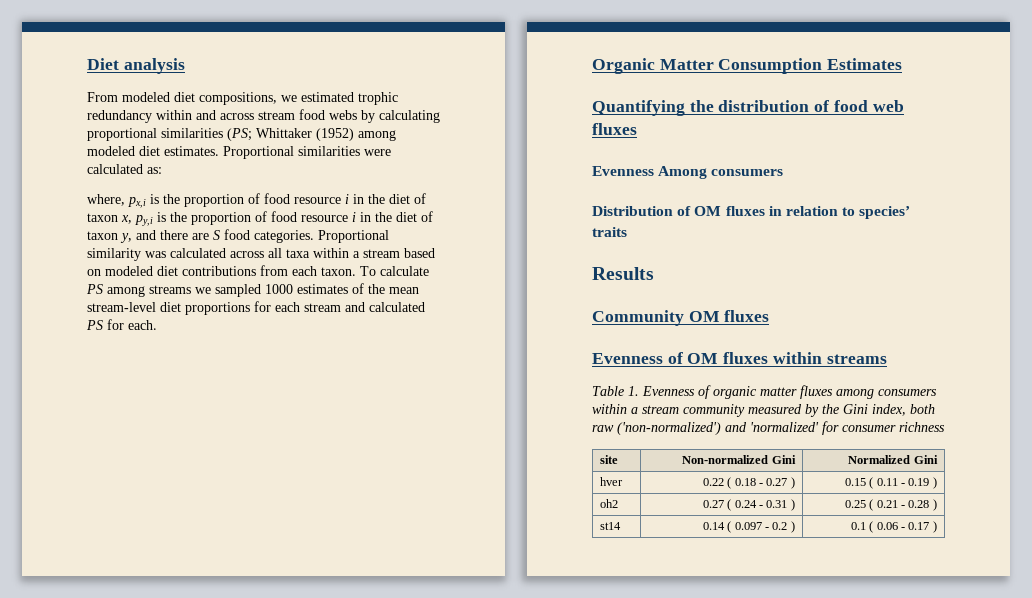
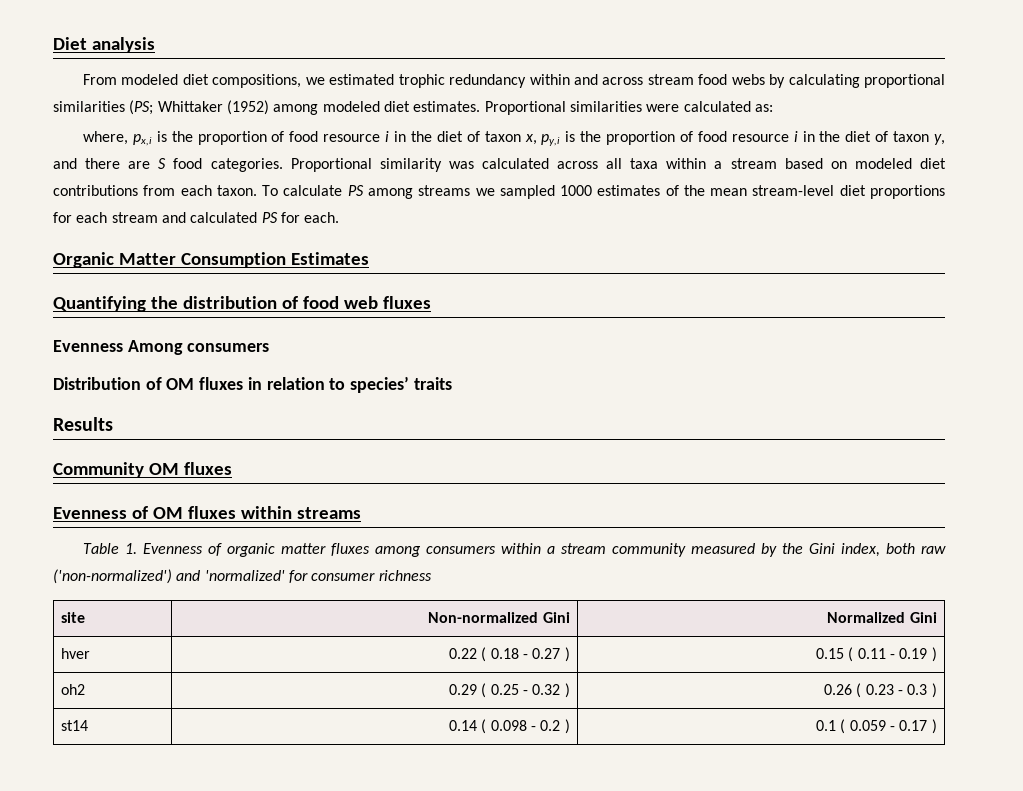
- oh2 | 0.27 ( 0.24 - 0.31 ) | 0.25 ( 0.21 - 0.28 )
+ oh2 | 0.29 ( 0.25 - 0.32 ) | 0.26 ( 0.23 - 0.3 )
- st14 | 0.14 ( 0.097 - 0.2 ) | 0.1 ( 0.06 - 0.17 )
+ st14 | 0.14 ( 0.098 - 0.2 ) | 0.1 ( 0.059 - 0.17 )

